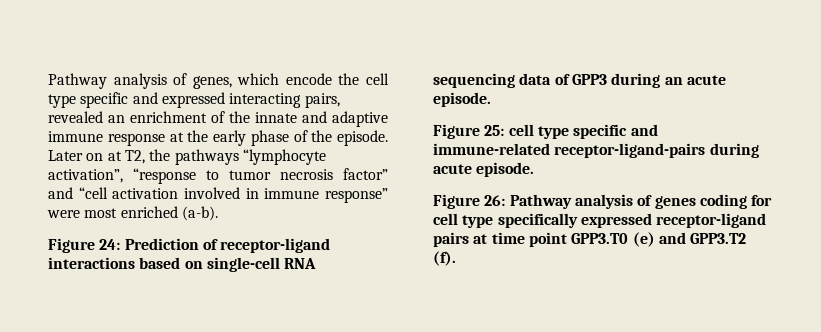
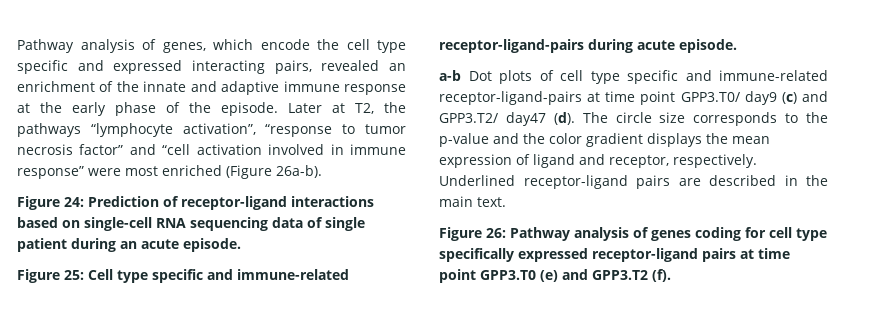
- Later on at T2, the pathways “lymphocyte activation”, “response to tumor necrosis factor” and “cell activation involved in immune response” were most enriched (a-b).
+ Later at T2, the pathways “lymphocyte activation”, “response to tumor necrosis factor” and “cell activation involved in immune response” were most enriched (Figure 26a-b).
- Figure 24: Prediction of receptor-ligand interactions based on single-cell RNA sequencing data of GPP3 during an acute episode.
+ Figure 24: Prediction of receptor-ligand interactions based on single-cell RNA sequencing data of single patient during an acute episode.
- Figure 25: cell type specific and immune-related receptor-ligand-pairs during acute episode.
+ Figure 25: Cell type specific and immune-related receptor-ligand-pairs during acute episode.
+ a-b Dot plots of cell type specific and immune-related receptor-ligand-pairs at time point GPP3.T0/ day9 (c) and GPP3.T2/ day47 (d). The circle size corresponds to the p-value and the color gradient displays the mean expression of ligand and receptor, respectively. Underlined receptor-ligand pairs are described in the main text.

